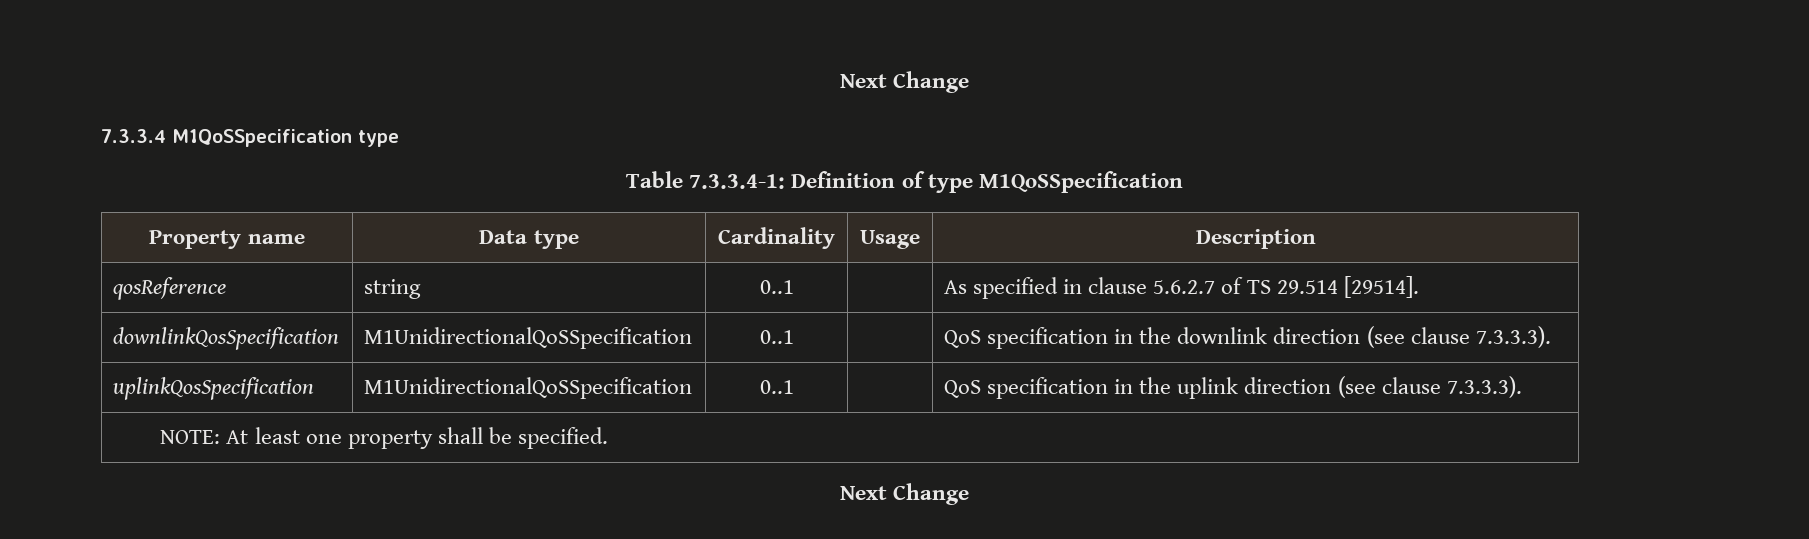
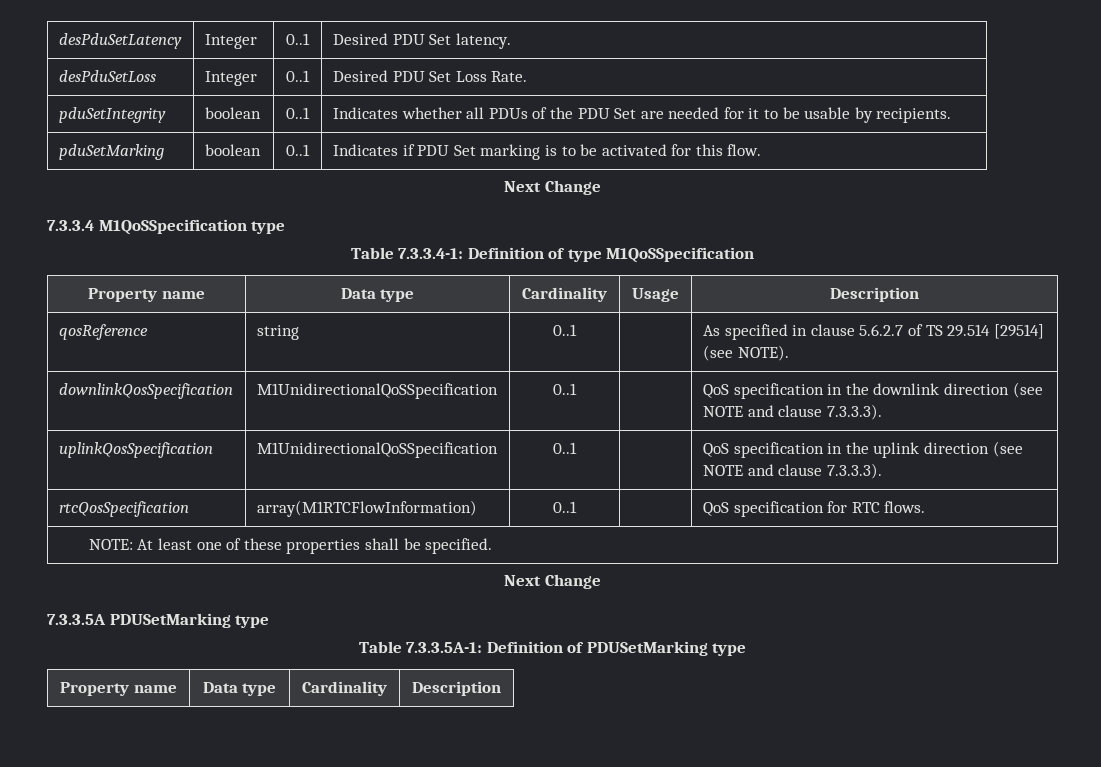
+ desPduSetLatency | Integer | 0..1 | Desired PDU Set latency.
+ desPduSetLoss | Integer | 0..1 | Desired PDU Set Loss Rate.
+ pduSetIntegrity | boolean | 0..1 | Indicates whether all PDUs of the PDU Set are needed for it to be usable by recipients.
+ pduSetMarking | boolean | 0..1 | Indicates if PDU Set marking is to be activated for this flow.
- qosReference | string | 0..1 | | As specified in clause 5.6.2.7 of TS 29.514 [29514].
+ qosReference | string | 0..1 | | As specified in clause 5.6.2.7 of TS 29.514 [29514] (see NOTE).
- downlinkQosSpecification | M1UnidirectionalQoSSpecification | 0..1 | | QoS specification in the downlink direction (see clause 7.3.3.3).
+ downlinkQosSpecification | M1UnidirectionalQoSSpecification | 0..1 | | QoS specification in the downlink direction (see NOTE and clause 7.3.3.3).
- uplinkQosSpecification | M1UnidirectionalQoSSpecification | 0..1 | | QoS specification in the uplink direction (see clause 7.3.3.3).
+ uplinkQosSpecification | M1UnidirectionalQoSSpecification | 0..1 | | QoS specification in the uplink direction (see NOTE and clause 7.3.3.3).
+ rtcQosSpecification | array(M1RTCFlowInformation) | 0..1 | | QoS specification for RTC flows.
- NOTE: At least one property shall be specified.
+ NOTE: At least one of these properties shall be specified.
+ 7.3.3.5A PDUSetMarking type
+ Table 7.3.3.5A-1: Definition of PDUSetMarking type
+ Property name | Data type | Cardinality | Description

